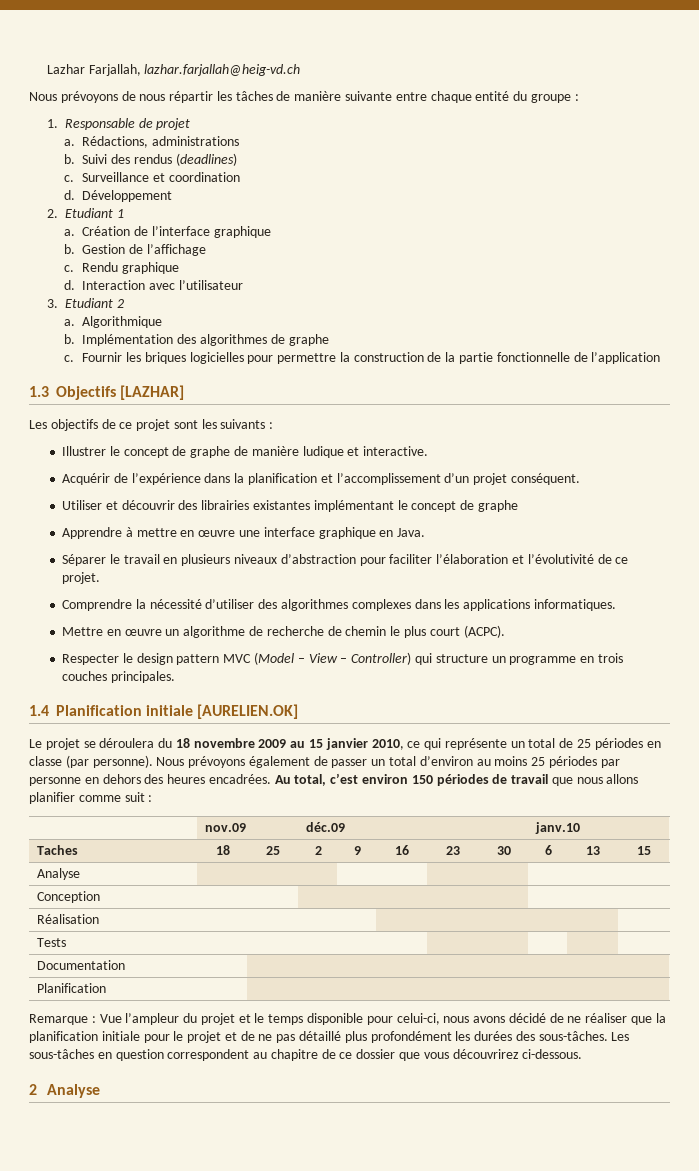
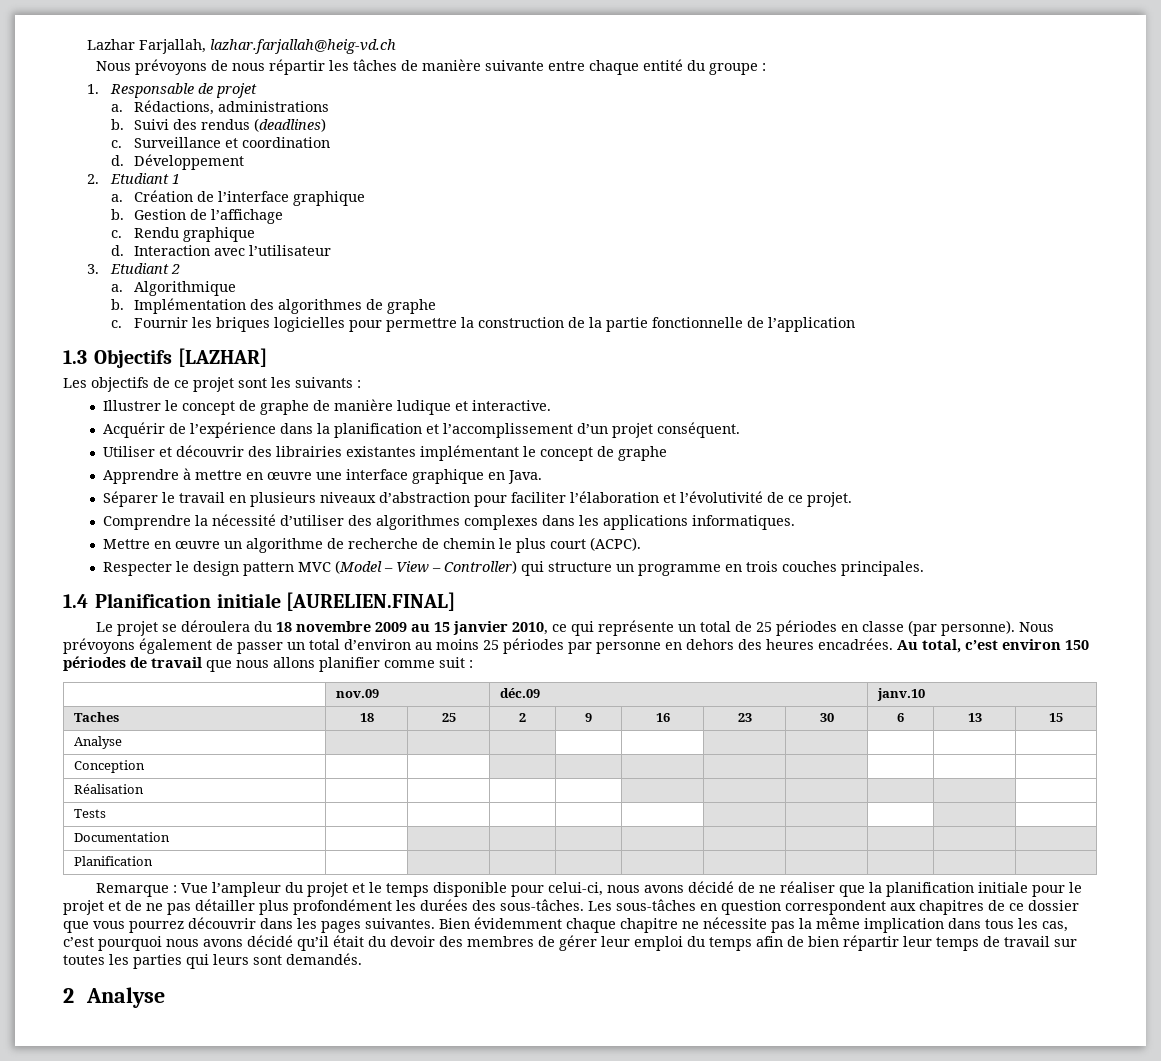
- 1.4 Planification initiale [AURELIEN.OK]
+ 1.4 Planification initiale [AURELIEN.FINAL]
- Remarque : Vue l’ampleur du projet et le temps disponible pour celui-ci, nous avons décidé de ne réaliser que la planification initiale pour le projet et de ne pas détaillé plus profondément les durées des sous-tâches.
+ Remarque : Vue l’ampleur du projet et le temps disponible pour celui-ci, nous avons décidé de ne réaliser que la planification initiale pour le projet et de ne pas détailler plus profondément les durées des sous-tâches.
- Les sous-tâches en question correspondent au chapitre de ce dossier que vous découvrirez ci-dessous.
+ Les sous-tâches en question correspondent aux chapitres de ce dossier que vous pourrez découvrir dans les pages suivantes. Bien évidemment chaque chapitre ne nécessite pas la même implication dans tous les cas, c’est pourquoi nous avons décidé qu’il était du devoir des membres de gérer leur emploi du temps afin de bien répartir leur temps de travail sur toutes les parties qui leurs sont demandés.

